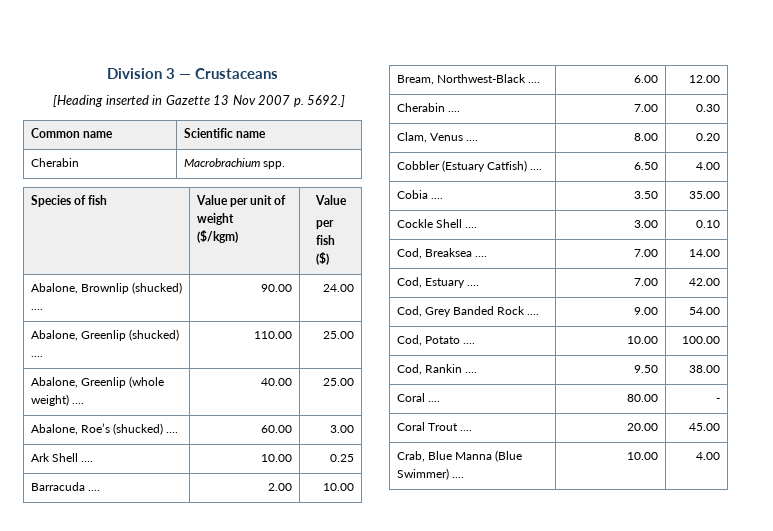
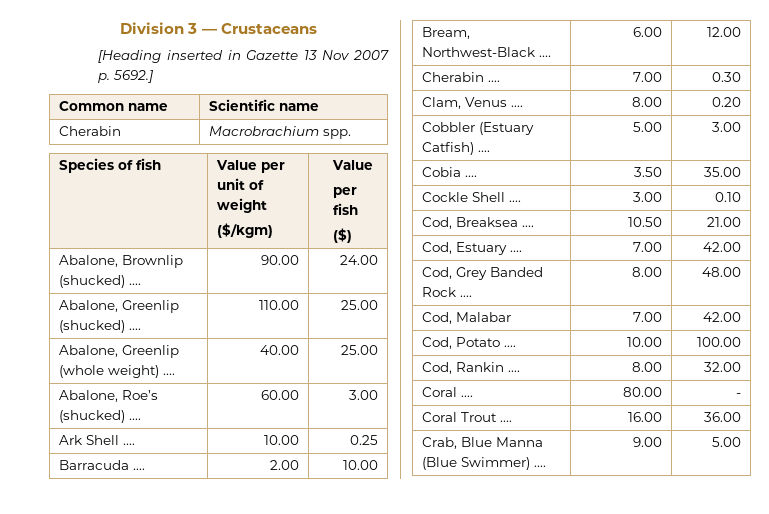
- Cobbler (Estuary Catfish) .... | 6.50 | 4.00
+ Cobbler (Estuary Catfish) .... | 5.00 | 3.00
- Cod, Breaksea .... | 7.00 | 14.00
+ Cod, Breaksea .... | 10.50 | 21.00
- Cod, Grey Banded Rock .... | 9.00 | 54.00
+ Cod, Grey Banded Rock .... | 8.00 | 48.00
+ Cod, Malabar | 7.00 | 42.00
- Cod, Rankin .... | 9.50 | 38.00
+ Cod, Rankin .... | 8.00 | 32.00
- Coral Trout .... | 20.00 | 45.00
+ Coral Trout .... | 16.00 | 36.00
- Crab, Blue Manna (Blue Swimmer) .... | 10.00 | 4.00
+ Crab, Blue Manna (Blue Swimmer) .... | 9.00 | 5.00

